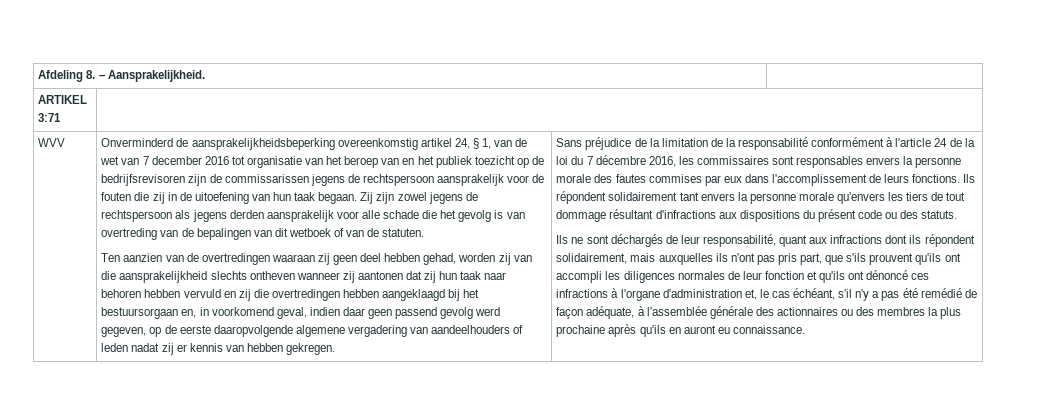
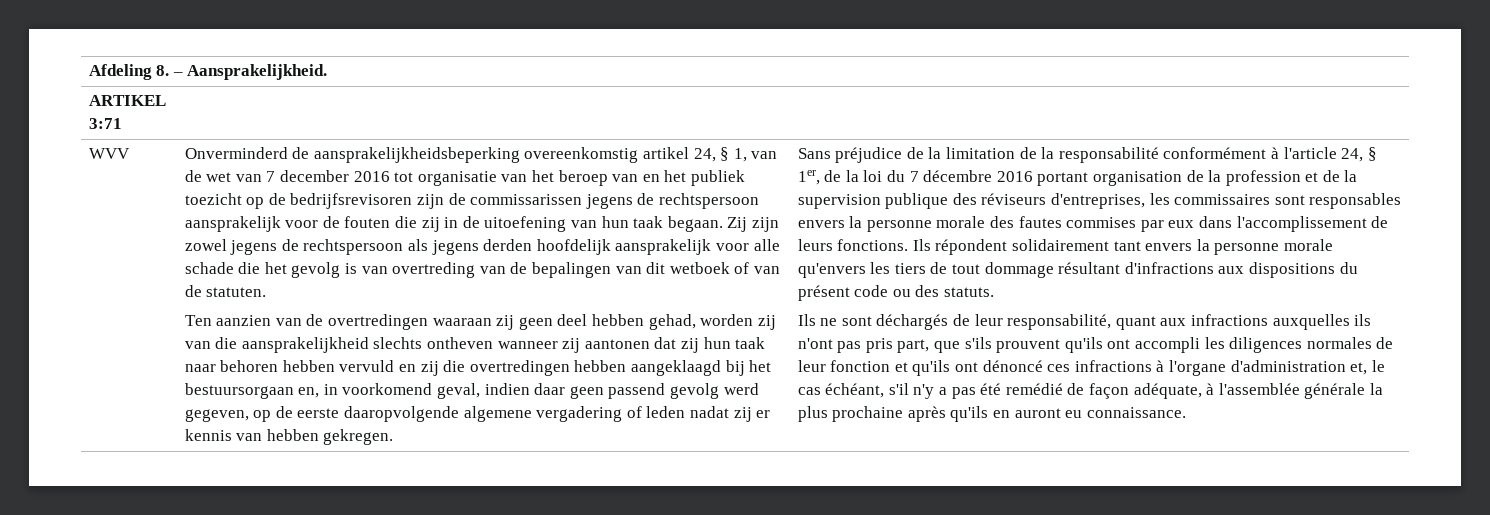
- Zij zijn zowel jegens de rechtspersoon als jegens derden aansprakelijk voor alle schade die het gevolg is van overtreding van de bepalingen van dit wetboek of van de statuten.
+ Zij zijn zowel jegens de rechtspersoon als jegens derden hoofdelijk aansprakelijk voor alle schade die het gevolg is van overtreding van de bepalingen van dit wetboek of van de statuten.
- Ten aanzien van de overtredingen waaraan zij geen deel hebben gehad, worden zij van die aansprakelijkheid slechts ontheven wanneer zij aantonen dat zij hun taak naar behoren hebben vervuld en zij die overtredingen hebben aangeklaagd bij het bestuursorgaan en, in voorkomend geval, indien daar geen passend gevolg werd gegeven, op de eerste daaropvolgende algemene vergadering van aandeelhouders of leden nadat zij er kennis van hebben gekregen.
+ Ten aanzien van de overtredingen waaraan zij geen deel hebben gehad, worden zij van die aansprakelijkheid slechts ontheven wanneer zij aantonen dat zij hun taak naar behoren hebben vervuld en zij die overtredingen hebben aangeklaagd bij het bestuursorgaan en, in voorkomend geval, indien daar geen passend gevolg werd gegeven, op de eerste daaropvolgende algemene vergadering of leden nadat zij er kennis van hebben gekregen.
- Sans préjudice de la limitation de la responsabilité conformément à l'article 24 de la loi du 7 décembre 2016, les commissaires sont responsables envers la personne morale des fautes commises par eux dans l'accomplissement de leurs fonctions.
+ Sans préjudice de la limitation de la responsabilité conformément à l'article 24, § 1er, de la loi du 7 décembre 2016 portant organisation de la profession et de la supervision publique des réviseurs d'entreprises, les commissaires sont responsables envers la personne morale des fautes commises par eux dans l'accomplissement de leurs fonctions.
- Ils ne sont déchargés de leur responsabilité, quant aux infractions dont ils répondent solidairement, mais auxquelles ils n'ont pas pris part, que s'ils prouvent qu'ils ont accompli les diligences normales de leur fonction et qu'ils ont dénoncé ces infractions à l'organe d'administration et, le cas échéant, s'il n'y a pas été remédié de façon adéquate, à l'assemblée générale des actionnaires ou des membres la plus prochaine après qu'ils en auront eu connaissance.
+ Ils ne sont déchargés de leur responsabilité, quant aux infractions auxquelles ils n'ont pas pris part, que s'ils prouvent qu'ils ont accompli les diligences normales de leur fonction et qu'ils ont dénoncé ces infractions à l'organe d'administration et, le cas échéant, s'il n'y a pas été remédié de façon adéquate, à l'assemblée générale la plus prochaine après qu'ils en auront eu connaissance.

